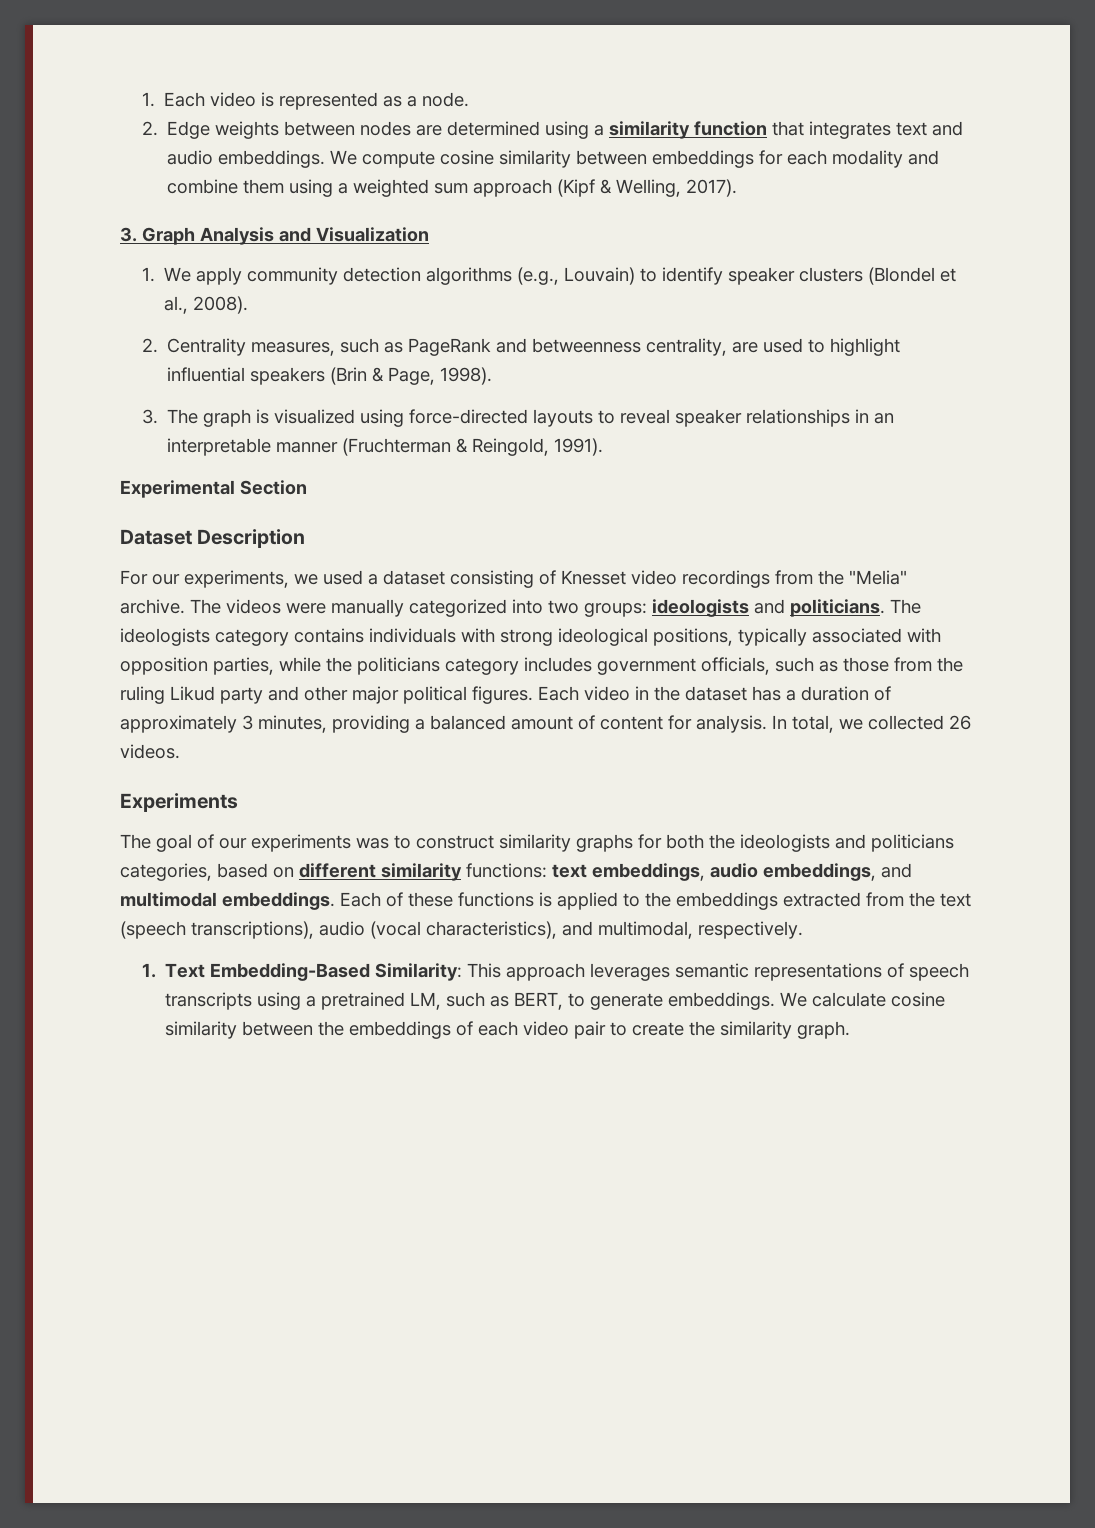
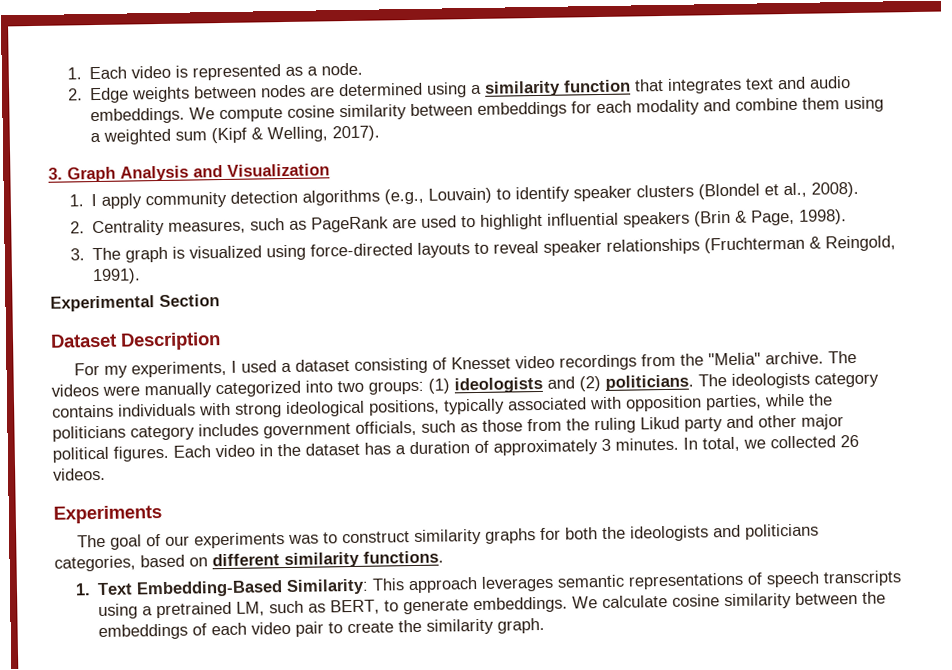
- We compute cosine similarity between embeddings for each modality and combine them using a weighted sum approach (Kipf & Welling, 2017).
+ We compute cosine similarity between embeddings for each modality and combine them using a weighted sum (Kipf & Welling, 2017).
- 1. We apply community detection algorithms (e.g., Louvain) to identify speaker clusters (Blondel et al., 2008).
+ 1. I apply community detection algorithms (e.g., Louvain) to identify speaker clusters (Blondel et al., 2008).
- 2. Centrality measures, such as PageRank and betweenness centrality, are used to highlight influential speakers (Brin & Page, 1998).
+ 2. Centrality measures, such as PageRank are used to highlight influential speakers (Brin & Page, 1998).
- 3. The graph is visualized using force-directed layouts to reveal speaker relationships in an interpretable manner (Fruchterman & Reingold, 1991).
+ 3. The graph is visualized using force-directed layouts to reveal speaker relationships (Fruchterman & Reingold, 1991).
- For our experiments, we used a dataset consisting of Knesset video recordings from the "Melia" archive.
+ For my experiments, I used a dataset consisting of Knesset video recordings from the "Melia" archive.
- The videos were manually categorized into two groups: ideologists and politicians.
+ The videos were manually categorized into two groups: (1) ideologists and (2) politicians.
- Each video in the dataset has a duration of approximately 3 minutes, providing a balanced amount of content for analysis.
+ Each video in the dataset has a duration of approximately 3 minutes.
- The goal of our experiments was to construct similarity graphs for both the ideologists and politicians categories, based on different similarity functions: text embeddings, audio embeddings, and multimodal embeddings. Each of these functions is applied to the embeddings extracted from the text (speech transcriptions), audio (vocal characteristics), and multimodal, respectively.
+ The goal of our experiments was to construct similarity graphs for both the ideologists and politicians categories, based on different similarity functions.

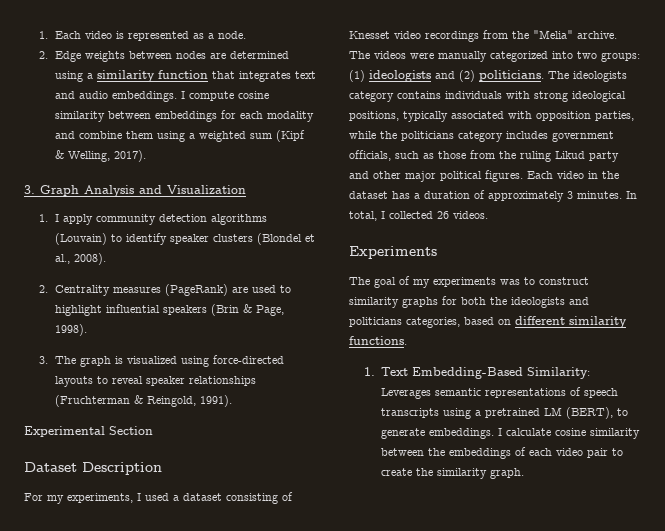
- We compute cosine similarity between embeddings for each modality and combine them using a weighted sum (Kipf & Welling, 2017).
+ I compute cosine similarity between embeddings for each modality and combine them using a weighted sum (Kipf & Welling, 2017).
- 1. I apply community detection algorithms (e.g., Louvain) to identify speaker clusters (Blondel et al., 2008).
+ 1. I apply community detection algorithms (Louvain) to identify speaker clusters (Blondel et al., 2008).
- 2. Centrality measures, such as PageRank are used to highlight influential speakers (Brin & Page, 1998).
+ 2. Centrality measures (PageRank) are used to highlight influential speakers (Brin & Page, 1998).
- In total, we collected 26 videos.
+ In total, I collected 26 videos.
- The goal of our experiments was to construct similarity graphs for both the ideologists and politicians categories, based on different similarity functions.
+ The goal of my experiments was to construct similarity graphs for both the ideologists and politicians categories, based on different similarity functions.
- 1. Text Embedding-Based Similarity: This approach leverages semantic representations of speech transcripts using a pretrained LM, such as BERT, to generate embeddings.
+ 1. Text Embedding-Based Similarity: Leverages semantic representations of speech transcripts using a pretrained LM (BERT), to generate embeddings.
- We calculate cosine similarity between the embeddings of each video pair to create the similarity graph.
+ I calculate cosine similarity between the embeddings of each video pair to create the similarity graph.

